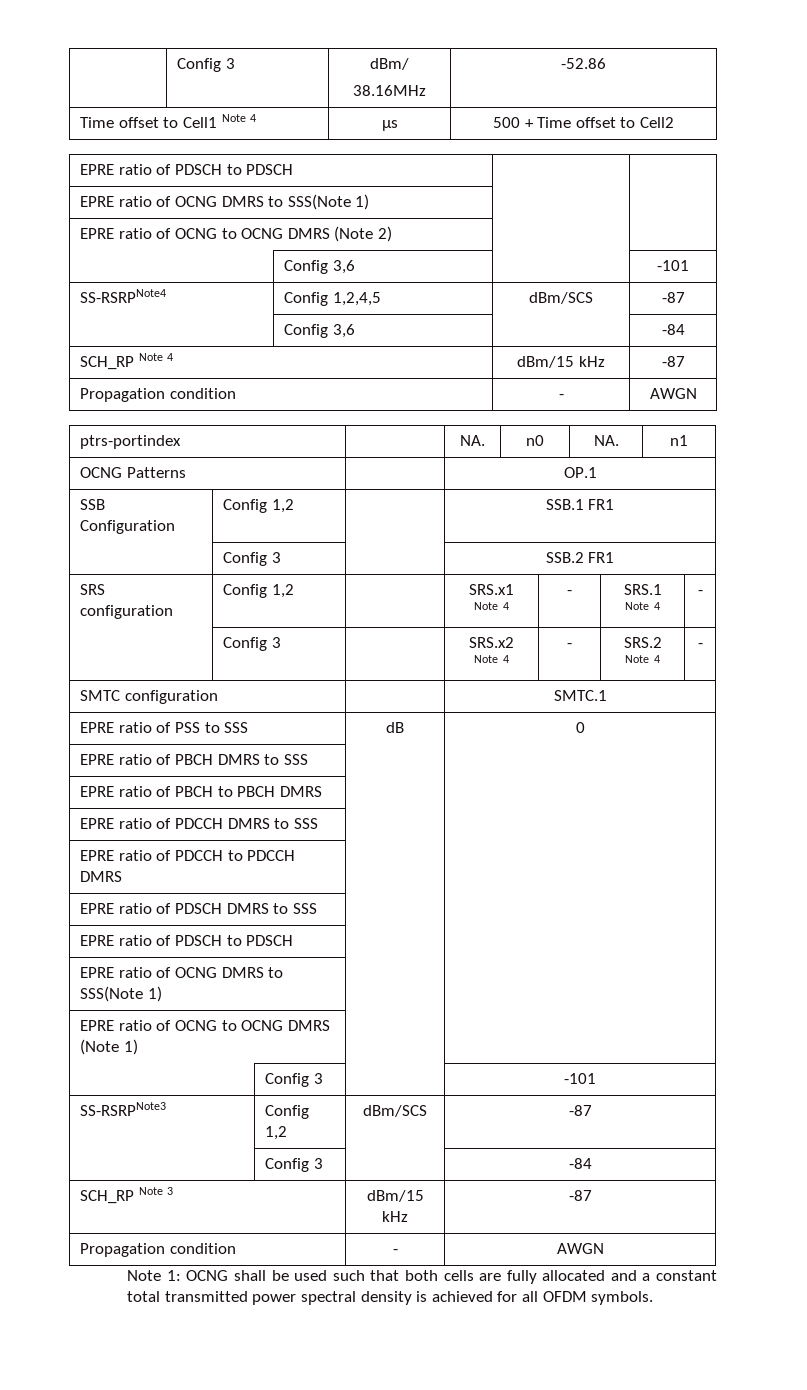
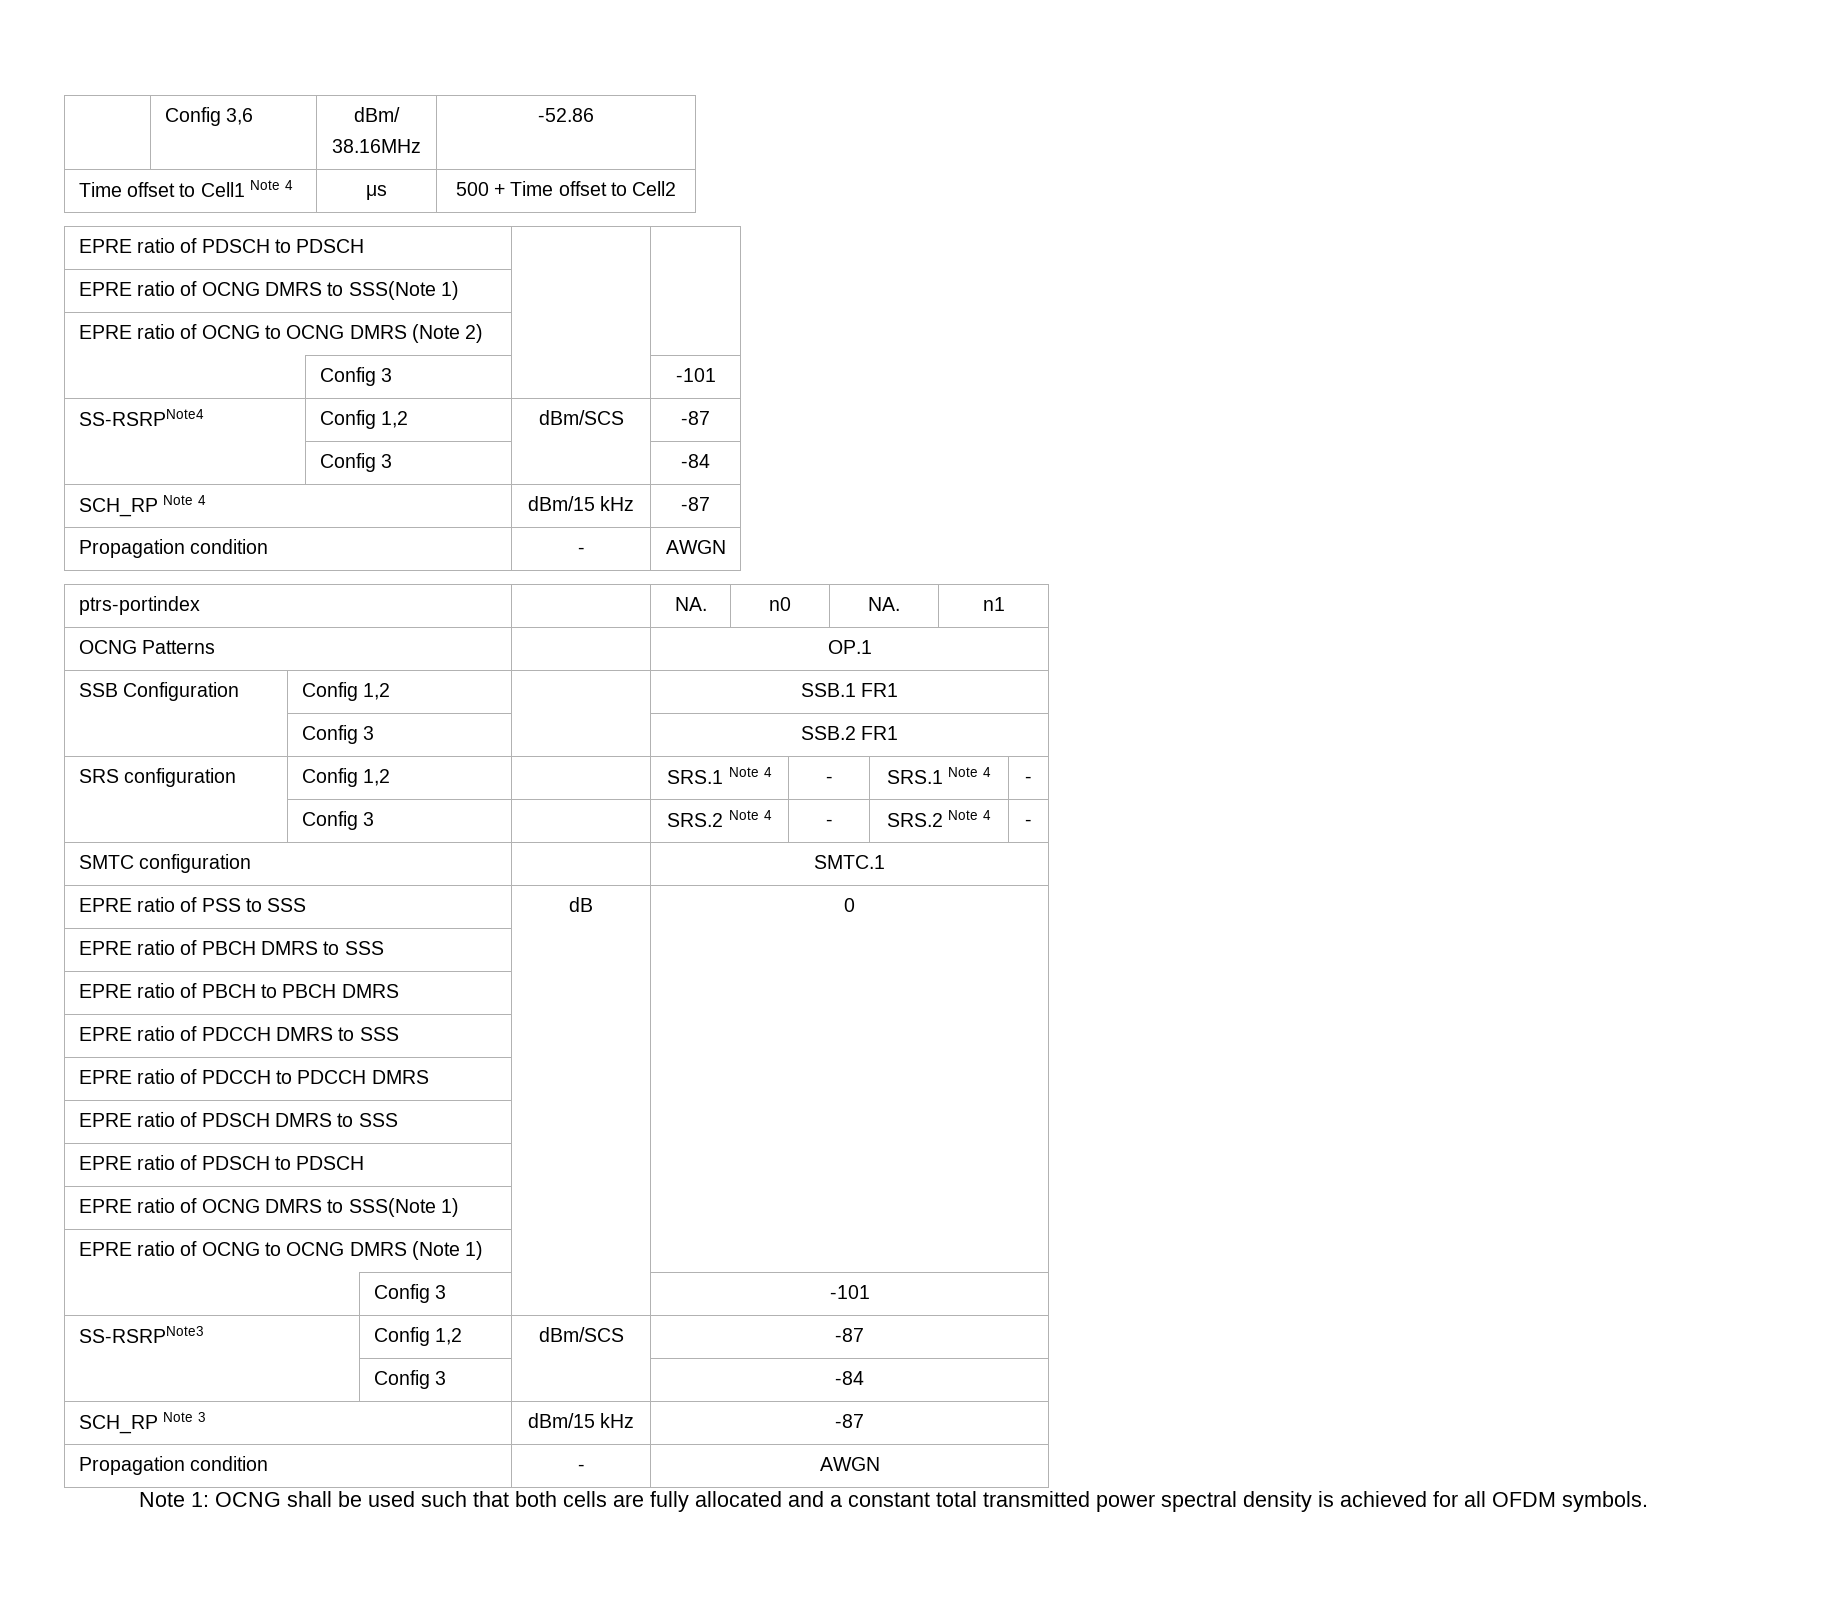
- | Config 3 | dBm/
+ | Config 3,6 | dBm/
  EPRE ratio of OCNG to OCNG DMRS (Note 2) | |
- | Config 3,6 | | -101
+ | Config 3 | | -101
- SS-RSRPNote4 | Config 1,2,4,5 | dBm/SCS | -87
- | Config 3,6 | | -84
+ SS-RSRPNote4 | Config 1,2 | dBm/SCS | -87
+ | Config 3 | | -84
- SRS configuration | Config 1,2 | | SRS.x1 Note 4 | - | SRS.1 Note 4 | -
+ SRS configuration | Config 1,2 | | SRS.1 Note 4 | - | SRS.1 Note 4 | -
- | Config 3 | | SRS.x2 Note 4 | - | SRS.2 Note 4 | -
+ | Config 3 | | SRS.2 Note 4 | - | SRS.2 Note 4 | -

